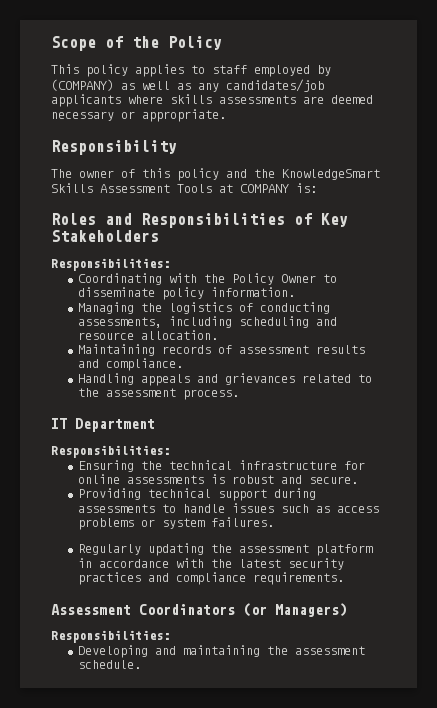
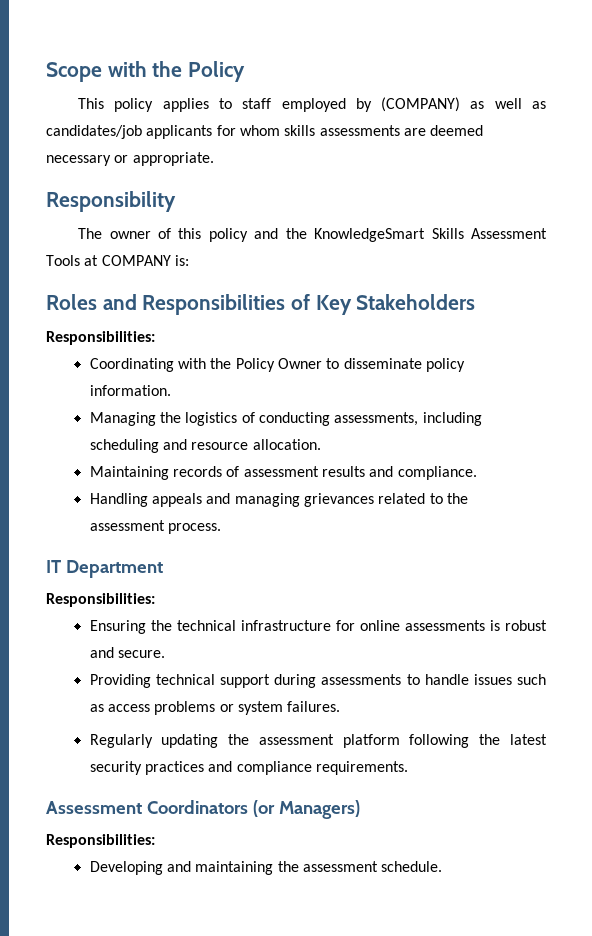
- Scope of the Policy
+ Scope with the Policy
- This policy applies to staff employed by (COMPANY) as well as any candidates/job applicants where skills assessments are deemed necessary or appropriate.
+ This policy applies to staff employed by (COMPANY) as well as candidates/job applicants for whom skills assessments are deemed necessary or appropriate.
- Handling appeals and grievances related to the assessment process.
+ Handling appeals and managing grievances related to the assessment process.
- Regularly updating the assessment platform in accordance with the latest security practices and compliance requirements.
+ Regularly updating the assessment platform following the latest security practices and compliance requirements.

